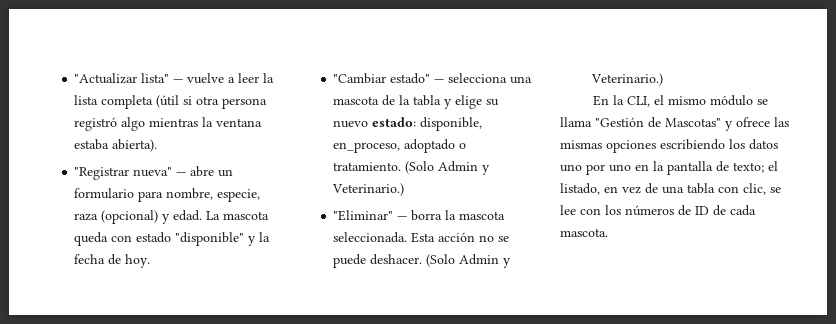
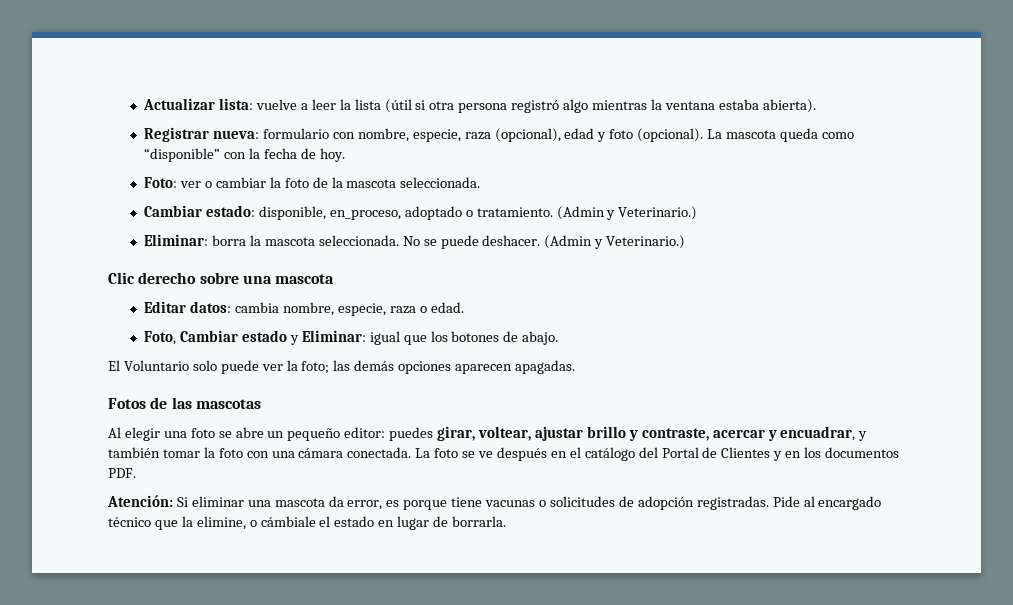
- "Actualizar lista" — vuelve a leer la lista completa (útil si otra persona registró algo mientras la ventana estaba abierta).
+ Actualizar lista: vuelve a leer la lista (útil si otra persona registró algo mientras la ventana estaba abierta).
- "Registrar nueva" — abre un formulario para nombre, especie, raza (opcional) y edad. La mascota queda con estado "disponible" y la fecha de hoy.
- "Cambiar estado" — selecciona una mascota de la tabla y elige su nuevo estado: disponible, en_proceso, adoptado o tratamiento. (Solo Admin y Veterinario.)
- "Eliminar" — borra la mascota seleccionada.
+ Registrar nueva: formulario con nombre, especie, raza (opcional), edad y foto (opcional). La mascota queda como “disponible” con la fecha de hoy.
+ Foto: ver o cambiar la foto de la mascota seleccionada.
+ Cambiar estado: disponible, en_proceso, adoptado o tratamiento. (Admin y Veterinario.)
+ Eliminar: borra la mascota seleccionada.
- Esta acción no se puede deshacer. (Solo Admin y Veterinario.)
- En la CLI, el mismo módulo se llama "Gestión de Mascotas" y ofrece las mismas opciones escribiendo los datos uno por uno en la pantalla de texto; el listado, en vez de una tabla con clic, se lee con los números de ID de cada mascota.
+ No se puede deshacer. (Admin y Veterinario.)
+ Clic derecho sobre una mascota
+ Editar datos: cambia nombre, especie, raza o edad.
+ Foto, Cambiar estado y Eliminar: igual que los botones de abajo.
+ El Voluntario solo puede ver la foto; las demás opciones aparecen apagadas.
+ Fotos de las mascotas
+ Al elegir una foto se abre un pequeño editor: puedes girar, voltear, ajustar brillo y contraste, acercar y encuadrar, y también tomar la foto con una cámara conectada. La foto se ve después en el catálogo del Portal de Clientes y en los documentos PDF.
+ Atención: Si eliminar una mascota da error, es porque tiene vacunas o solicitudes de adopción registradas. Pide al encargado técnico que la elimine, o cámbiale el estado en lugar de borrarla.

